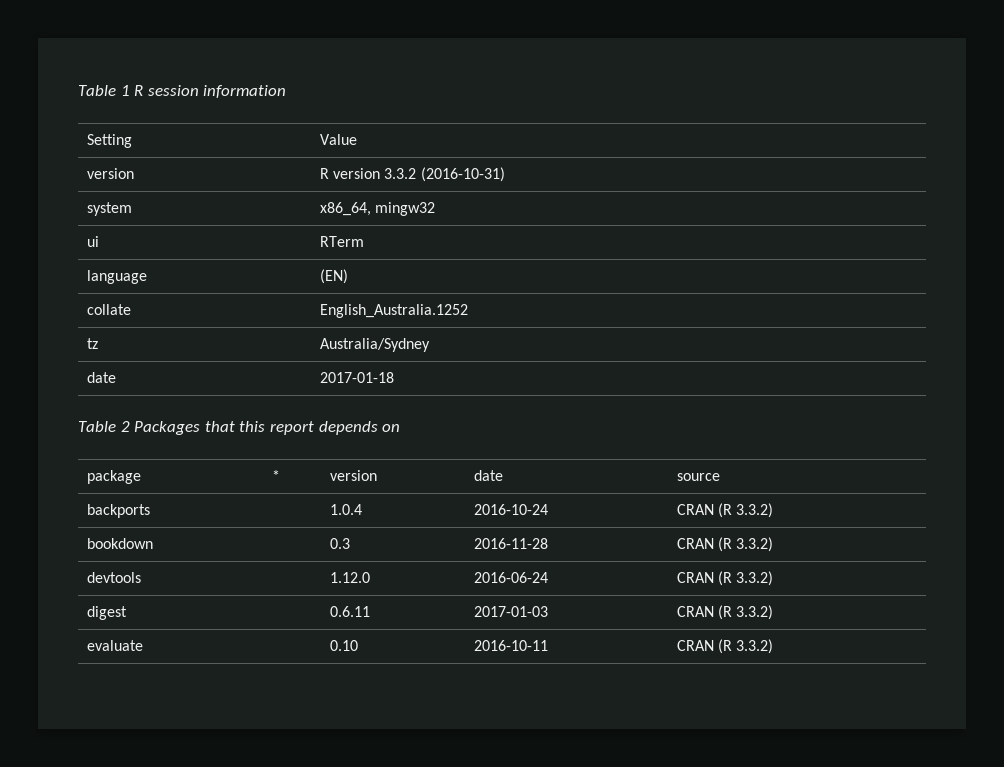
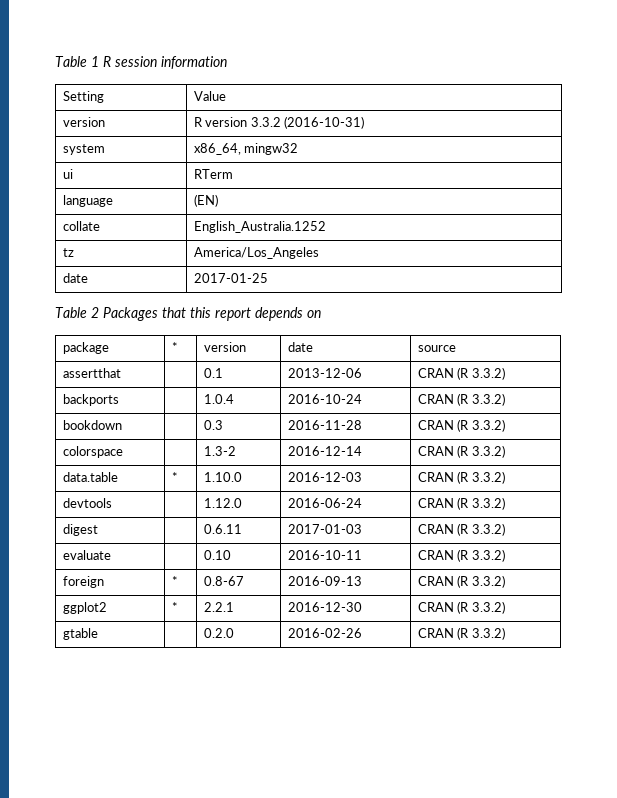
- tz | Australia/Sydney
- date | 2017-01-18
+ tz | America/Los_Angeles
+ date | 2017-01-25
+ assertthat | | 0.1 | 2013-12-06 | CRAN (R 3.3.2)
+ colorspace | | 1.3-2 | 2016-12-14 | CRAN (R 3.3.2)
+ data.table | * | 1.10.0 | 2016-12-03 | CRAN (R 3.3.2)
+ foreign | * | 0.8-67 | 2016-09-13 | CRAN (R 3.3.2)
+ ggplot2 | * | 2.2.1 | 2016-12-30 | CRAN (R 3.3.2)
+ gtable | | 0.2.0 | 2016-02-26 | CRAN (R 3.3.2)

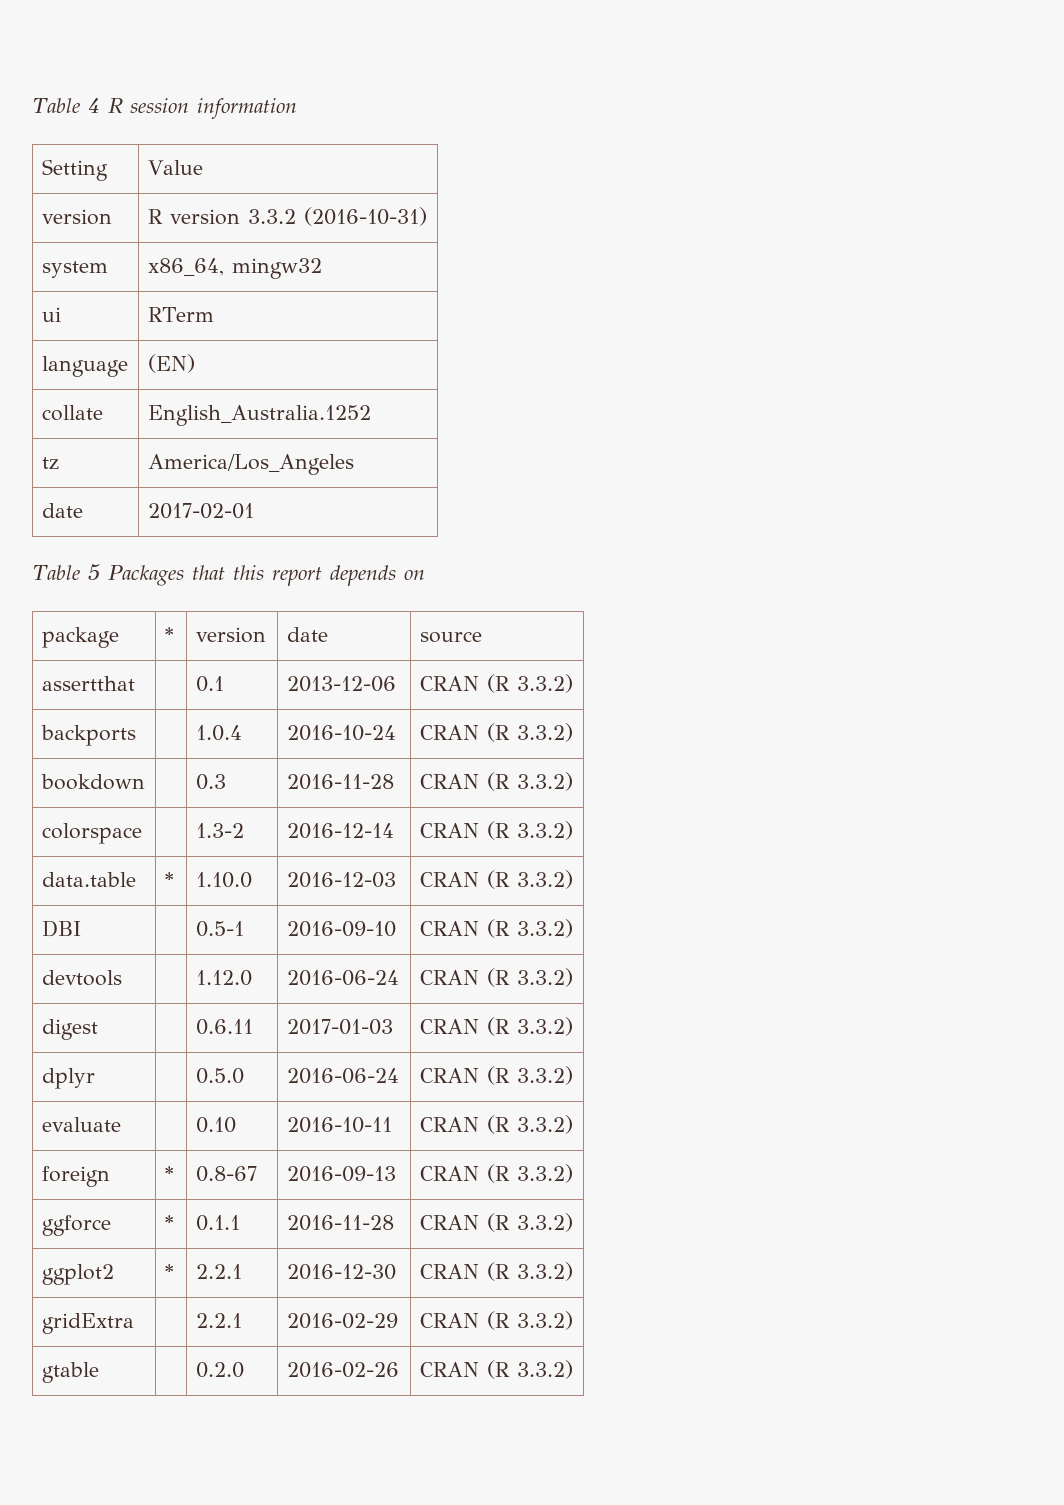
- Table 1 R session information
+ Table 4 R session information
- date | 2017-01-25
- Table 2 Packages that this report depends on
+ date | 2017-02-01
+ Table 5 Packages that this report depends on
+ DBI | | 0.5-1 | 2016-09-10 | CRAN (R 3.3.2)
+ dplyr | | 0.5.0 | 2016-06-24 | CRAN (R 3.3.2)
+ ggforce | * | 0.1.1 | 2016-11-28 | CRAN (R 3.3.2)
+ gridExtra | | 2.2.1 | 2016-02-29 | CRAN (R 3.3.2)

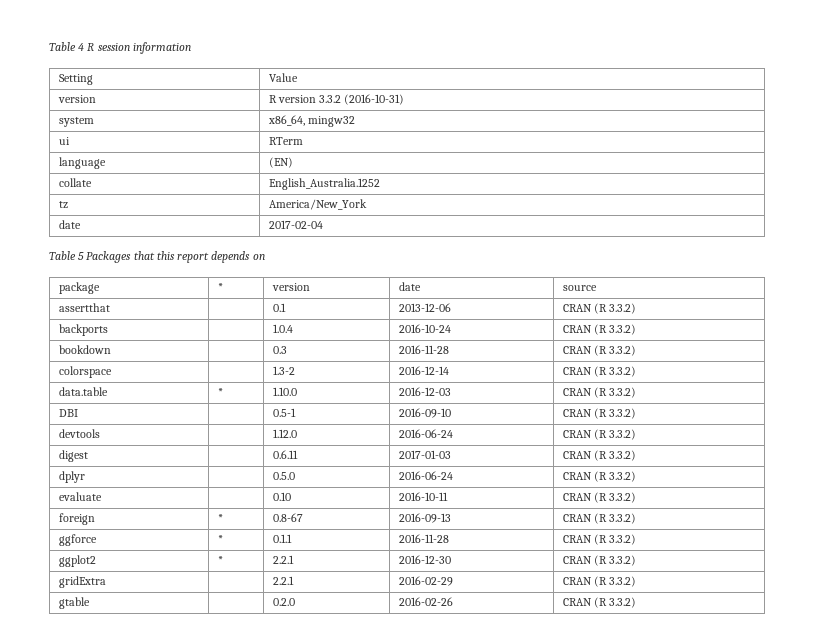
- tz | America/Los_Angeles
- date | 2017-02-01
+ tz | America/New_York
+ date | 2017-02-04

